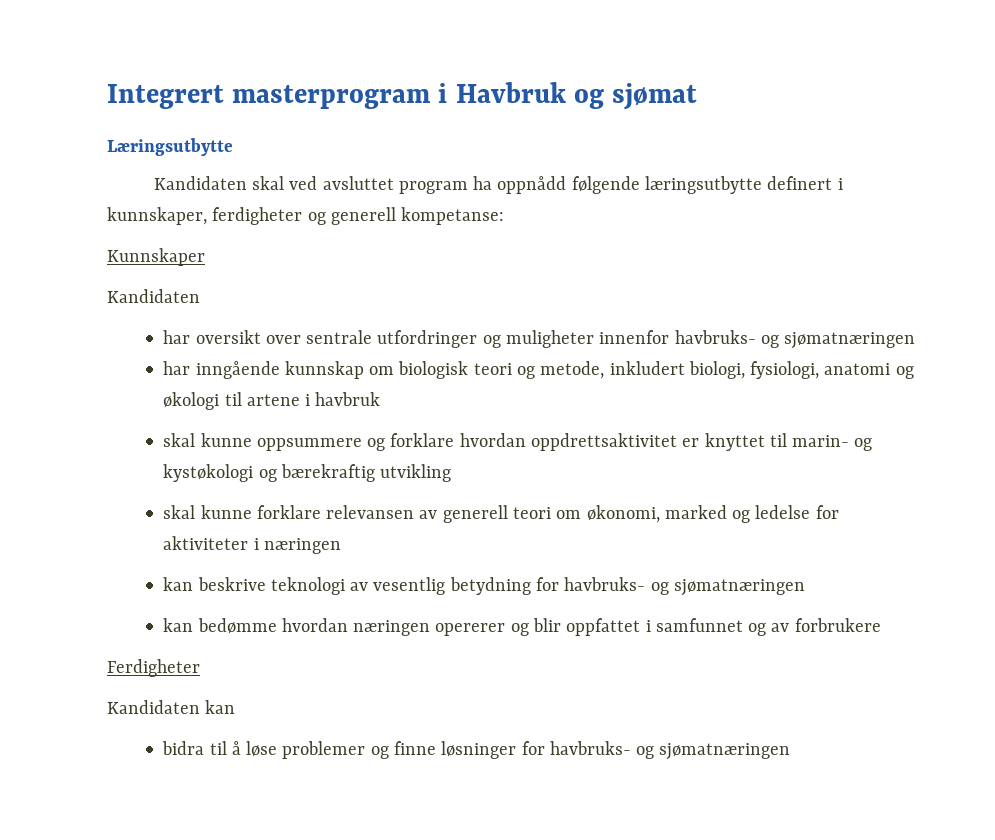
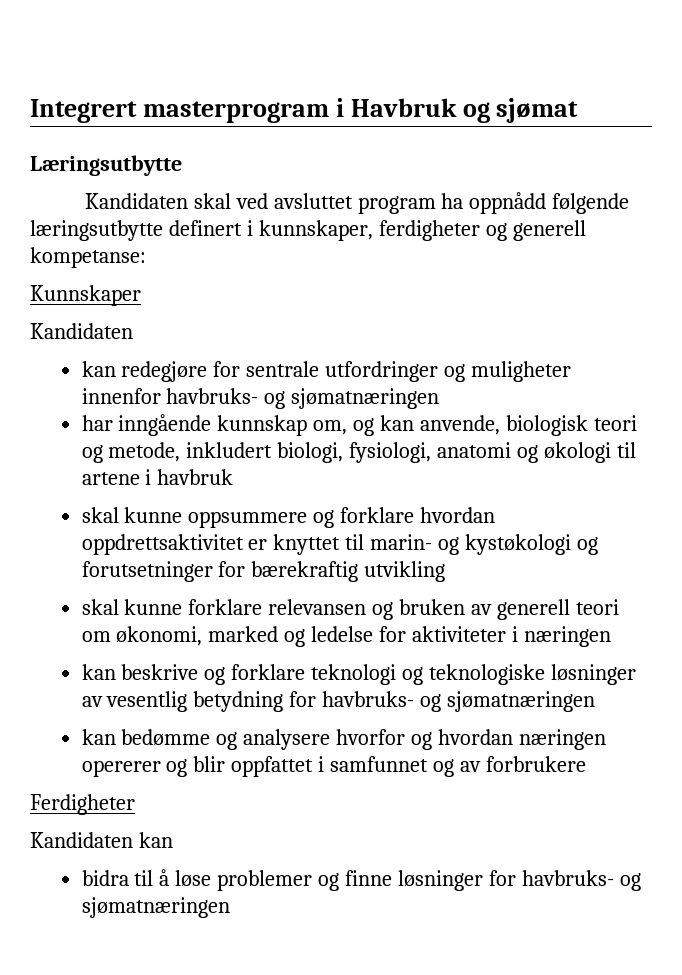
- har oversikt over sentrale utfordringer og muligheter innenfor havbruks- og sjømatnæringen
+ kan redegjøre for sentrale utfordringer og muligheter innenfor havbruks- og sjømatnæringen
- har inngående kunnskap om biologisk teori og metode, inkludert biologi, fysiologi, anatomi og økologi til artene i havbruk
+ har inngående kunnskap om, og kan anvende, biologisk teori og metode, inkludert biologi, fysiologi, anatomi og økologi til artene i havbruk
- skal kunne oppsummere og forklare hvordan oppdrettsaktivitet er knyttet til marin- og kystøkologi og bærekraftig utvikling
+ skal kunne oppsummere og forklare hvordan oppdrettsaktivitet er knyttet til marin- og kystøkologi og forutsetninger for bærekraftig utvikling
- skal kunne forklare relevansen av generell teori om økonomi, marked og ledelse for aktiviteter i næringen
+ skal kunne forklare relevansen og bruken av generell teori om økonomi, marked og ledelse for aktiviteter i næringen
- kan beskrive teknologi av vesentlig betydning for havbruks- og sjømatnæringen
+ kan beskrive og forklare teknologi og teknologiske løsninger av vesentlig betydning for havbruks- og sjømatnæringen
- kan bedømme hvordan næringen opererer og blir oppfattet i samfunnet og av forbrukere
+ kan bedømme og analysere hvorfor og hvordan næringen opererer og blir oppfattet i samfunnet og av forbrukere

